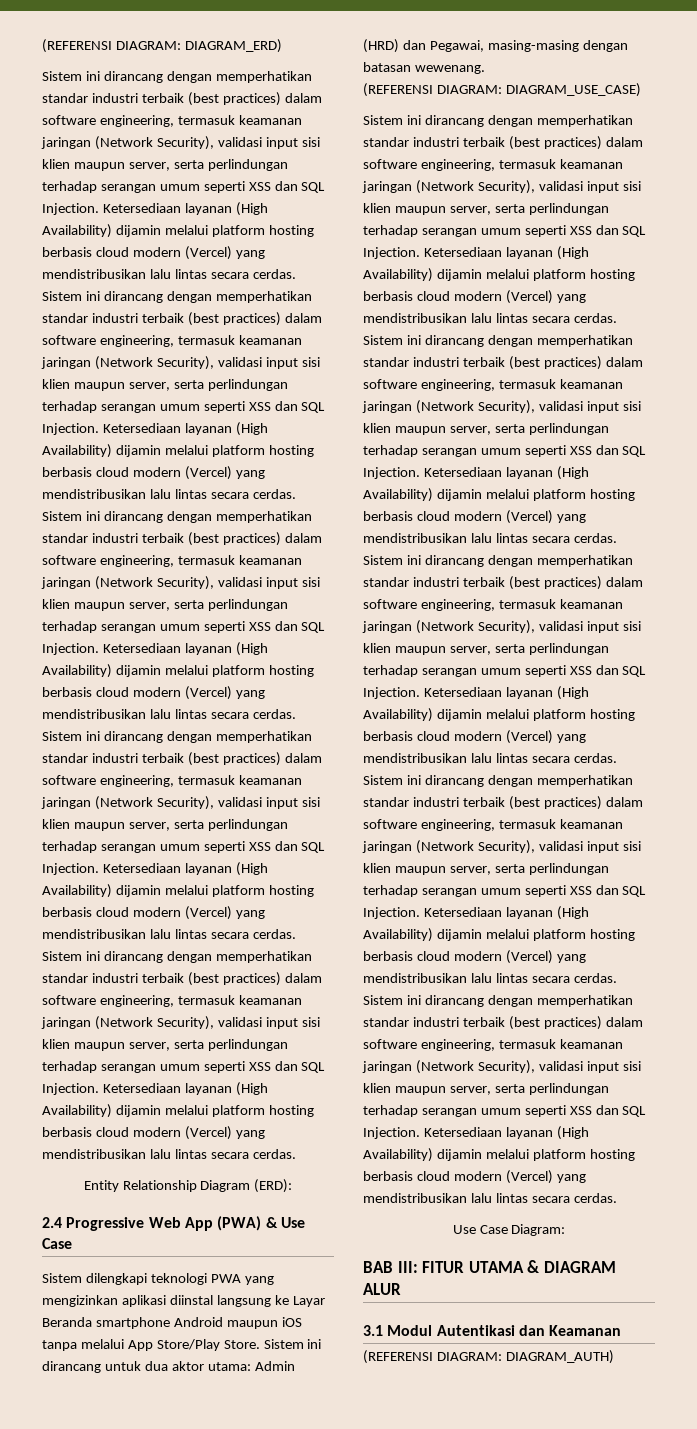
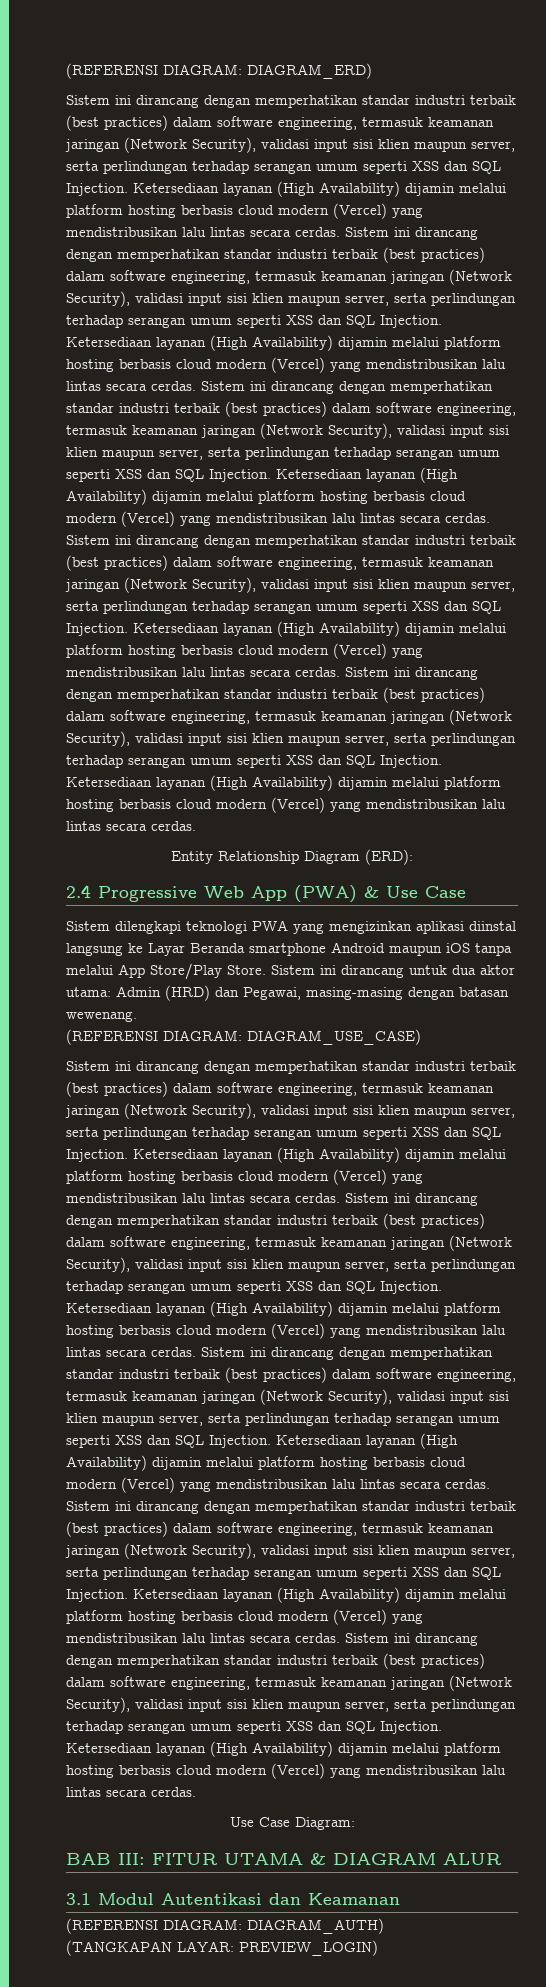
+ (TANGKAPAN LAYAR: PREVIEW_LOGIN)

